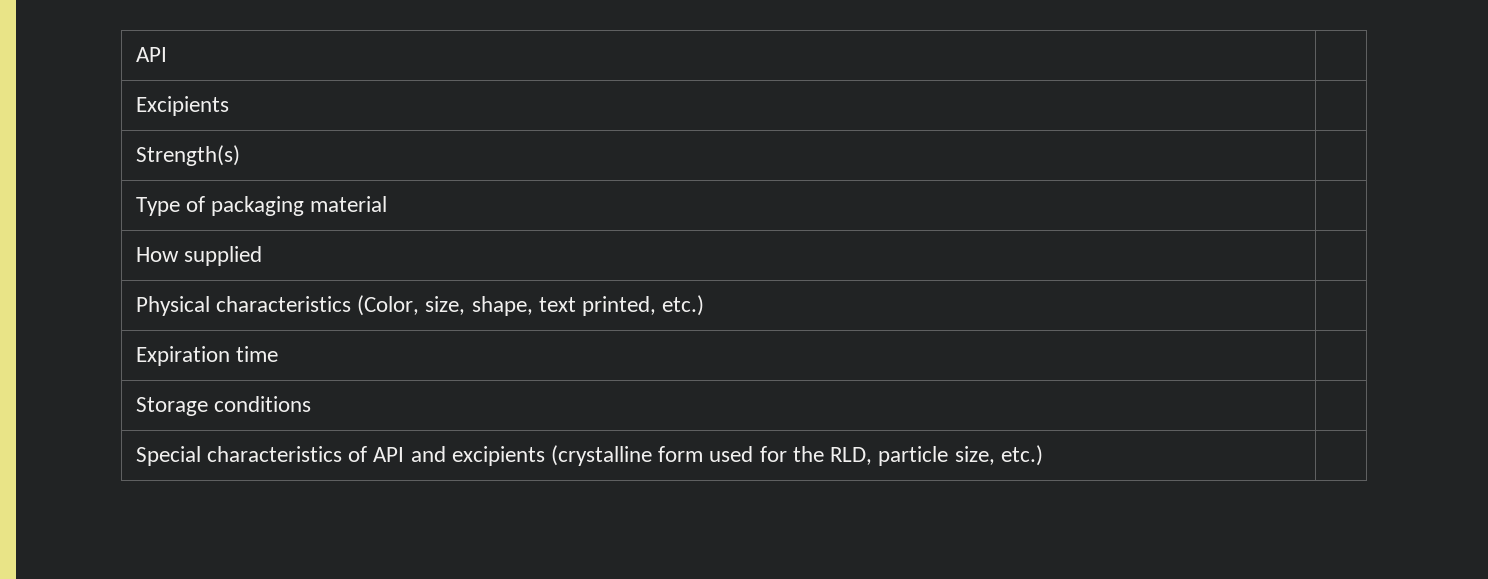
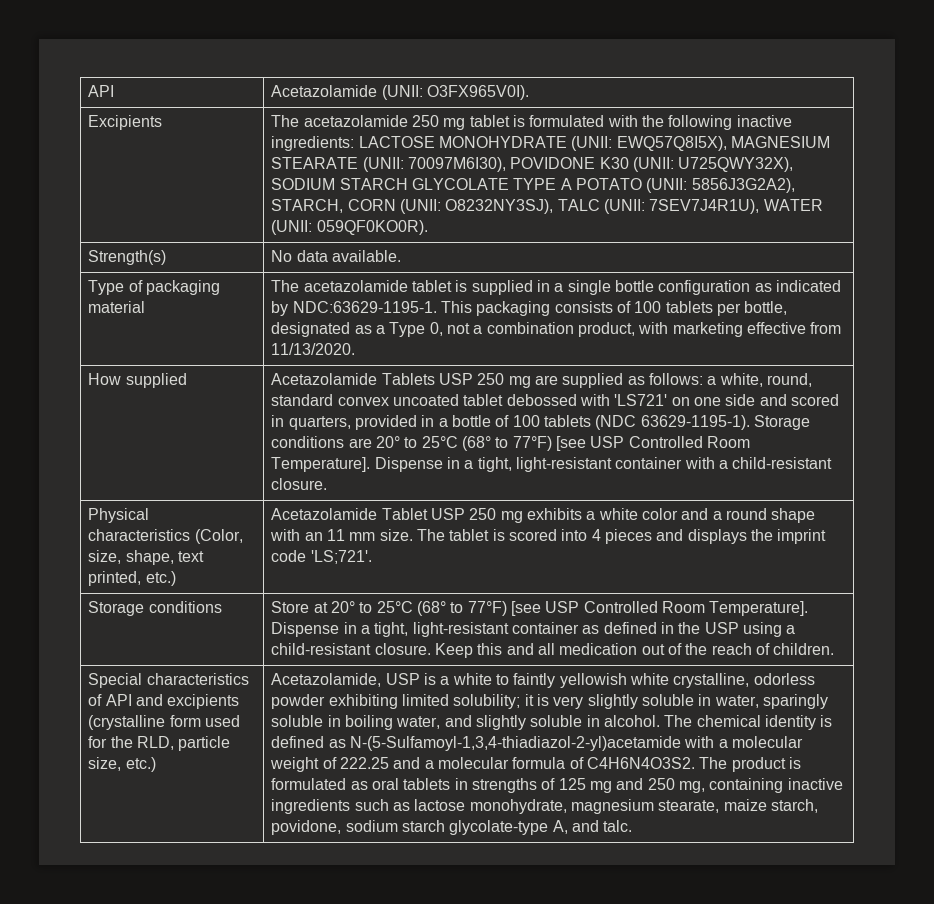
- API |
- Excipients |
- Strength(s) |
- Type of packaging material |
- How supplied |
+ API | Acetazolamide (UNII: O3FX965V0I).
+ Excipients | The acetazolamide 250 mg tablet is formulated with the following inactive ingredients: LACTOSE MONOHYDRATE (UNII: EWQ57Q8I5X), MAGNESIUM STEARATE (UNII: 70097M6I30), POVIDONE K30 (UNII: U725QWY32X), SODIUM STARCH GLYCOLATE TYPE A POTATO (UNII: 5856J3G2A2), STARCH, CORN (UNII: O8232NY3SJ), TALC (UNII: 7SEV7J4R1U), WATER (UNII: 059QF0KO0R).
+ Strength(s) | No data available.
+ Type of packaging material | The acetazolamide tablet is supplied in a single bottle configuration as indicated by NDC:63629-1195-1. This packaging consists of 100 tablets per bottle, designated as a Type 0, not a combination product, with marketing effective from 11/13/2020.
+ How supplied | Acetazolamide Tablets USP 250 mg are supplied as follows: a white, round, standard convex uncoated tablet debossed with 'LS721' on one side and scored in quarters, provided in a bottle of 100 tablets (NDC 63629-1195-1). Storage conditions are 20° to 25°C (68° to 77°F) [see USP Controlled Room Temperature]. Dispense in a tight, light-resistant container with a child-resistant closure.
- Physical characteristics (Color, size, shape, text printed, etc.) |
- Expiration time |
- Storage conditions |
+ Physical characteristics (Color, size, shape, text printed, etc.) | Acetazolamide Tablet USP 250 mg exhibits a white color and a round shape with an 11 mm size. The tablet is scored into 4 pieces and displays the imprint code 'LS;721'.
+ Storage conditions | Store at 20° to 25°C (68° to 77°F) [see USP Controlled Room Temperature]. Dispense in a tight, light-resistant container as defined in the USP using a child-resistant closure. Keep this and all medication out of the reach of children.
+ Acetazolamide, USP is a white to faintly yellowish white crystalline, odorless powder exhibiting limited solubility; it is very slightly soluble in water, sparingly soluble in boiling water, and slightly soluble in alcohol. The chemical identity is defined as N-(5-Sulfamoyl-1,3,4-thiadiazol-2-yl)acetamide with a molecular weight of 222.25 and a molecular formula of C4H6N4O3S2. The product is formulated as oral tablets in strengths of 125 mg and 250 mg, containing inactive ingredients such as lactose monohydrate, magnesium stearate, maize starch, povidone, sodium starch glycolate-type A, and talc.

